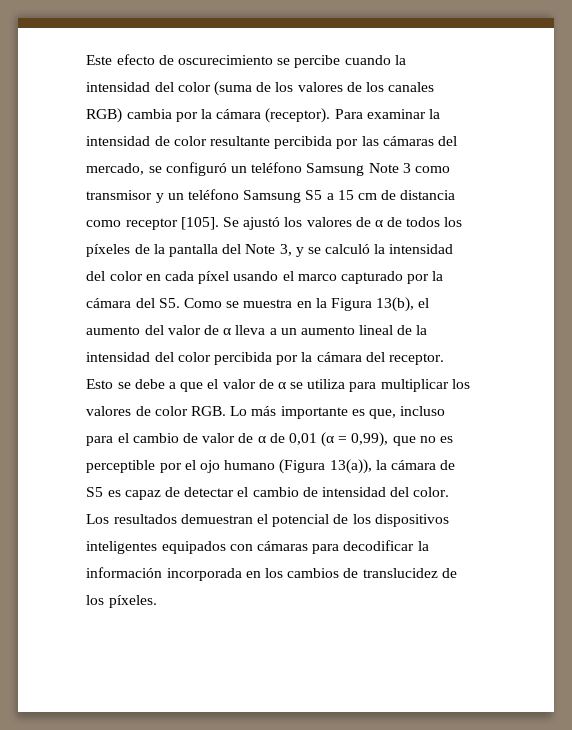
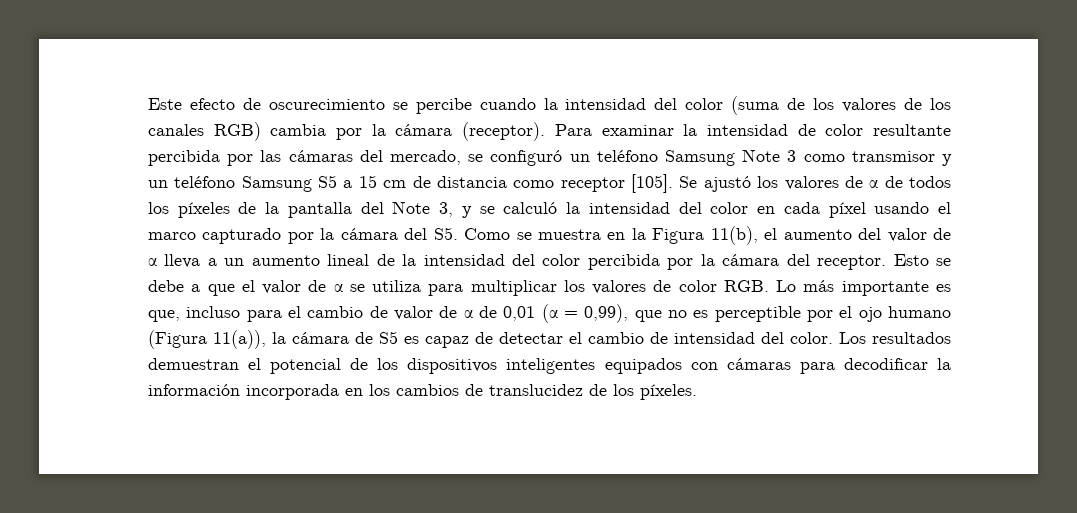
- Se ajustó los valores de α de todos los píxeles de la pantalla del Note 3, y se calculó la intensidad del color en cada píxel usando el marco capturado por la cámara del S5. Como se muestra en la Figura 13(b), el aumento del valor de α lleva a un aumento lineal de la intensidad del color percibida por la cámara del receptor.
+ Se ajustó los valores de α de todos los píxeles de la pantalla del Note 3, y se calculó la intensidad del color en cada píxel usando el marco capturado por la cámara del S5. Como se muestra en la Figura 11(b), el aumento del valor de α lleva a un aumento lineal de la intensidad del color percibida por la cámara del receptor.
- Esto se debe a que el valor de α se utiliza para multiplicar los valores de color RGB. Lo más importante es que, incluso para el cambio de valor de α de 0,01 (α = 0,99), que no es perceptible por el ojo humano (Figura 13(a)), la cámara de S5 es capaz de detectar el cambio de intensidad del color.
+ Esto se debe a que el valor de α se utiliza para multiplicar los valores de color RGB. Lo más importante es que, incluso para el cambio de valor de α de 0,01 (α = 0,99), que no es perceptible por el ojo humano (Figura 11(a)), la cámara de S5 es capaz de detectar el cambio de intensidad del color.

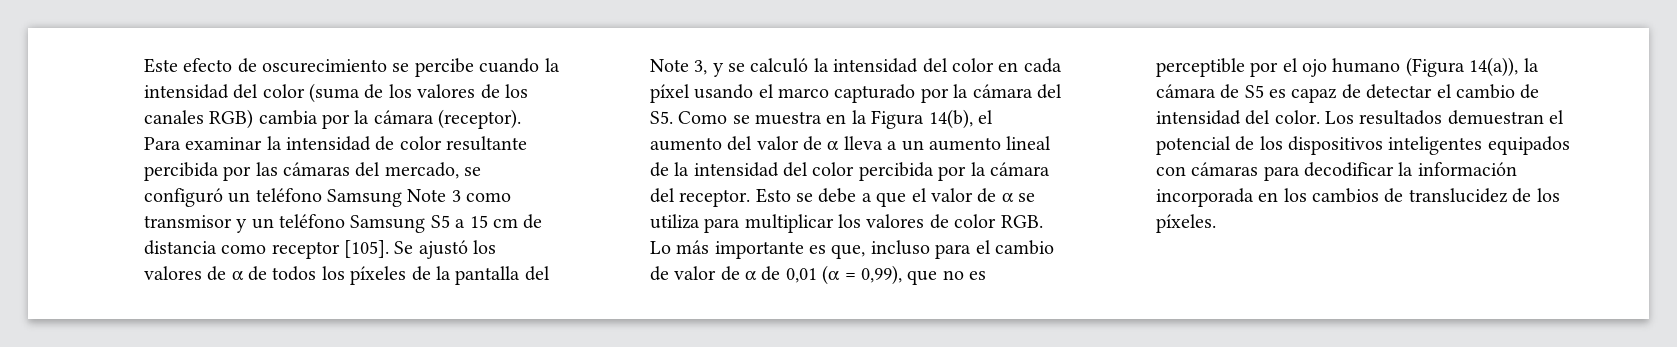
- Se ajustó los valores de α de todos los píxeles de la pantalla del Note 3, y se calculó la intensidad del color en cada píxel usando el marco capturado por la cámara del S5. Como se muestra en la Figura 11(b), el aumento del valor de α lleva a un aumento lineal de la intensidad del color percibida por la cámara del receptor.
+ Se ajustó los valores de α de todos los píxeles de la pantalla del Note 3, y se calculó la intensidad del color en cada píxel usando el marco capturado por la cámara del S5. Como se muestra en la Figura 14(b), el aumento del valor de α lleva a un aumento lineal de la intensidad del color percibida por la cámara del receptor.
- Esto se debe a que el valor de α se utiliza para multiplicar los valores de color RGB. Lo más importante es que, incluso para el cambio de valor de α de 0,01 (α = 0,99), que no es perceptible por el ojo humano (Figura 11(a)), la cámara de S5 es capaz de detectar el cambio de intensidad del color.
+ Esto se debe a que el valor de α se utiliza para multiplicar los valores de color RGB. Lo más importante es que, incluso para el cambio de valor de α de 0,01 (α = 0,99), que no es perceptible por el ojo humano (Figura 14(a)), la cámara de S5 es capaz de detectar el cambio de intensidad del color.

